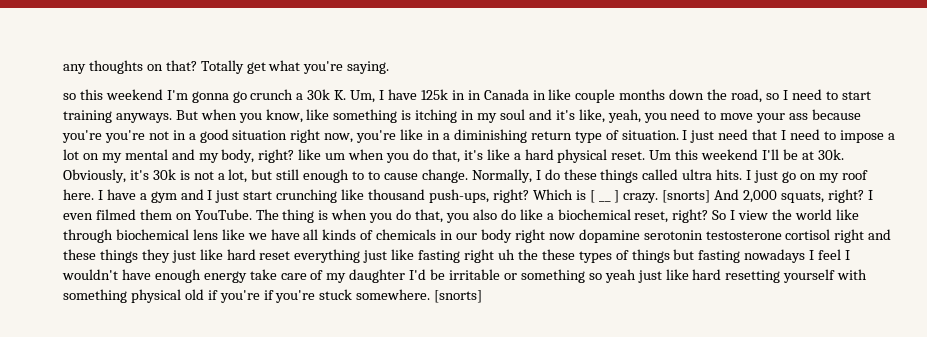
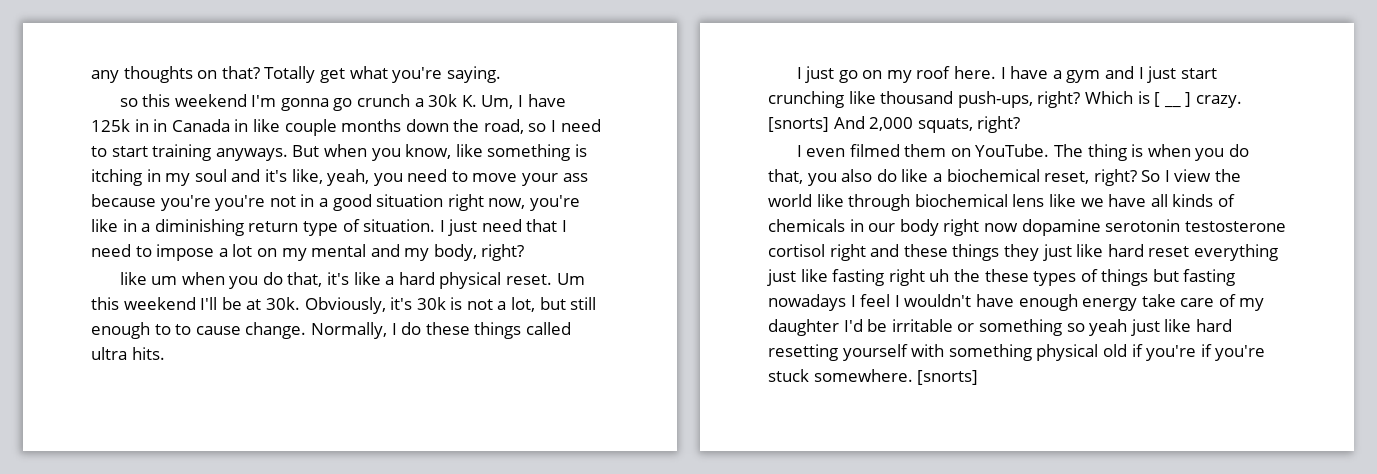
- I just need that I need to impose a lot on my mental and my body, right? like um when you do that, it's like a hard physical reset.
+ I just need that I need to impose a lot on my mental and my body, right?
+ like um when you do that, it's like a hard physical reset.
- Normally, I do these things called ultra hits. I just go on my roof here.
+ Normally, I do these things called ultra hits.
+ I just go on my roof here.
- [snorts] And 2,000 squats, right? I even filmed them on YouTube.
+ [snorts] And 2,000 squats, right?
+ I even filmed them on YouTube.

